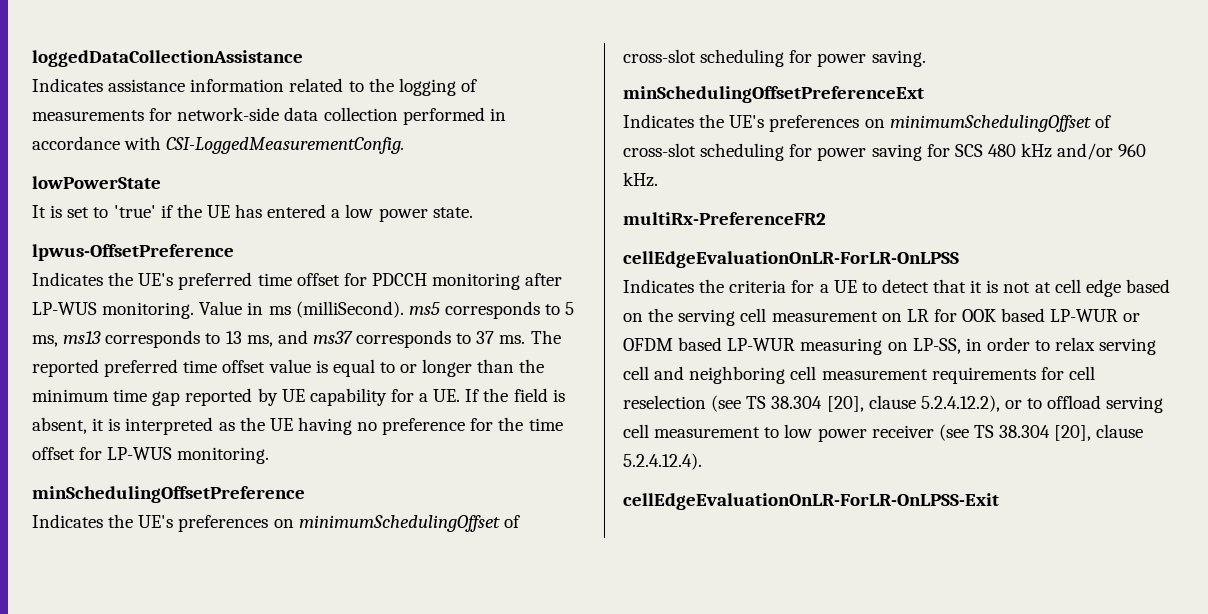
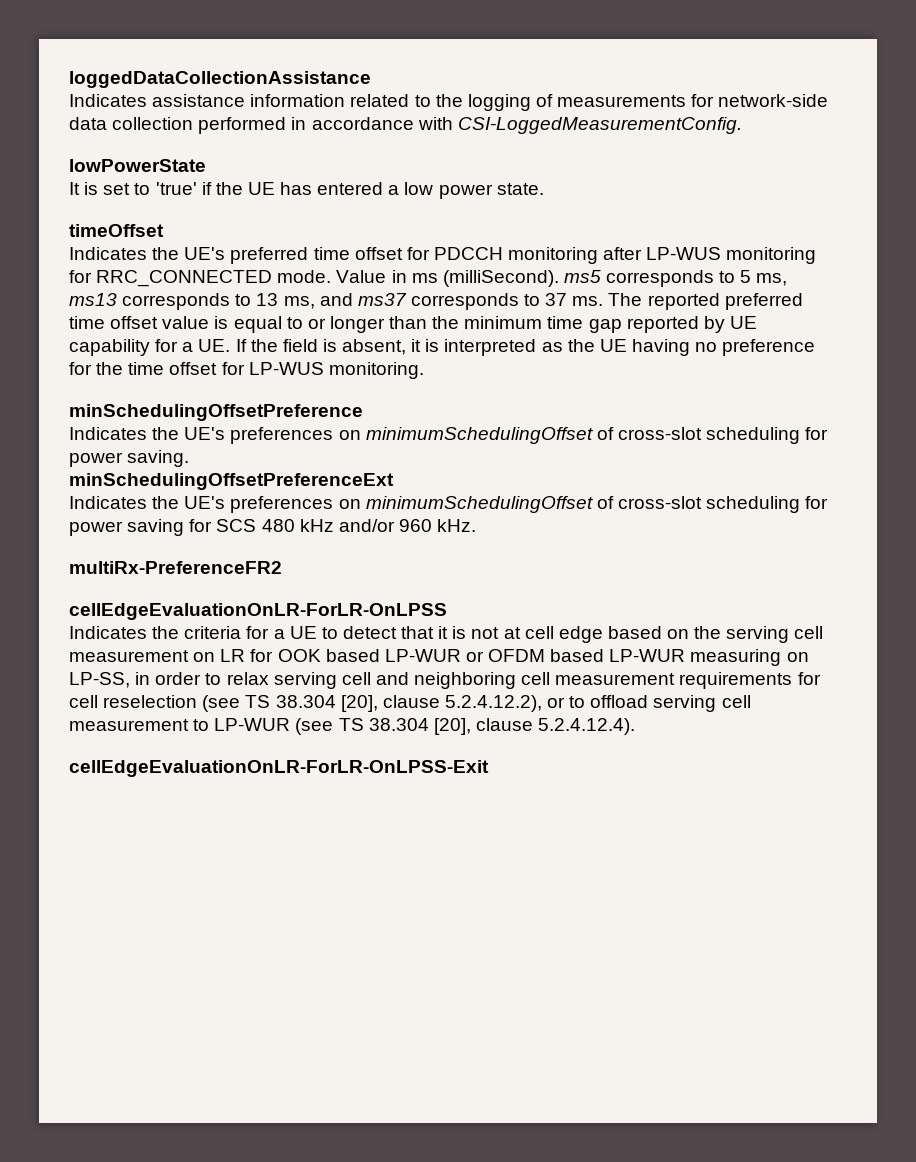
- lpwus-OffsetPreference
+ timeOffset
- Indicates the UE's preferred time offset for PDCCH monitoring after LP-WUS monitoring.
+ Indicates the UE's preferred time offset for PDCCH monitoring after LP-WUS monitoring for RRC_CONNECTED mode.
- Indicates the criteria for a UE to detect that it is not at cell edge based on the serving cell measurement on LR for OOK based LP-WUR or OFDM based LP-WUR measuring on LP-SS, in order to relax serving cell and neighboring cell measurement requirements for cell reselection (see TS 38.304 [20], clause 5.2.4.12.2), or to offload serving cell measurement to low power receiver (see TS 38.304 [20], clause 5.2.4.12.4).
+ Indicates the criteria for a UE to detect that it is not at cell edge based on the serving cell measurement on LR for OOK based LP-WUR or OFDM based LP-WUR measuring on LP-SS, in order to relax serving cell and neighboring cell measurement requirements for cell reselection (see TS 38.304 [20], clause 5.2.4.12.2), or to offload serving cell measurement to LP-WUR (see TS 38.304 [20], clause 5.2.4.12.4).

